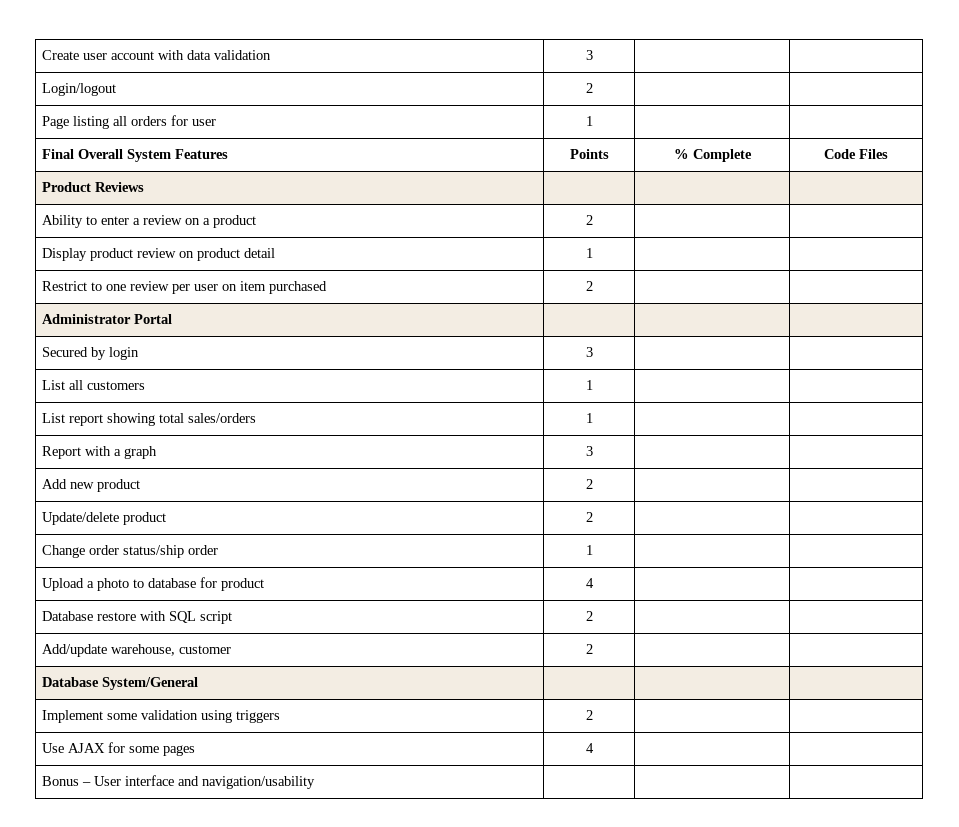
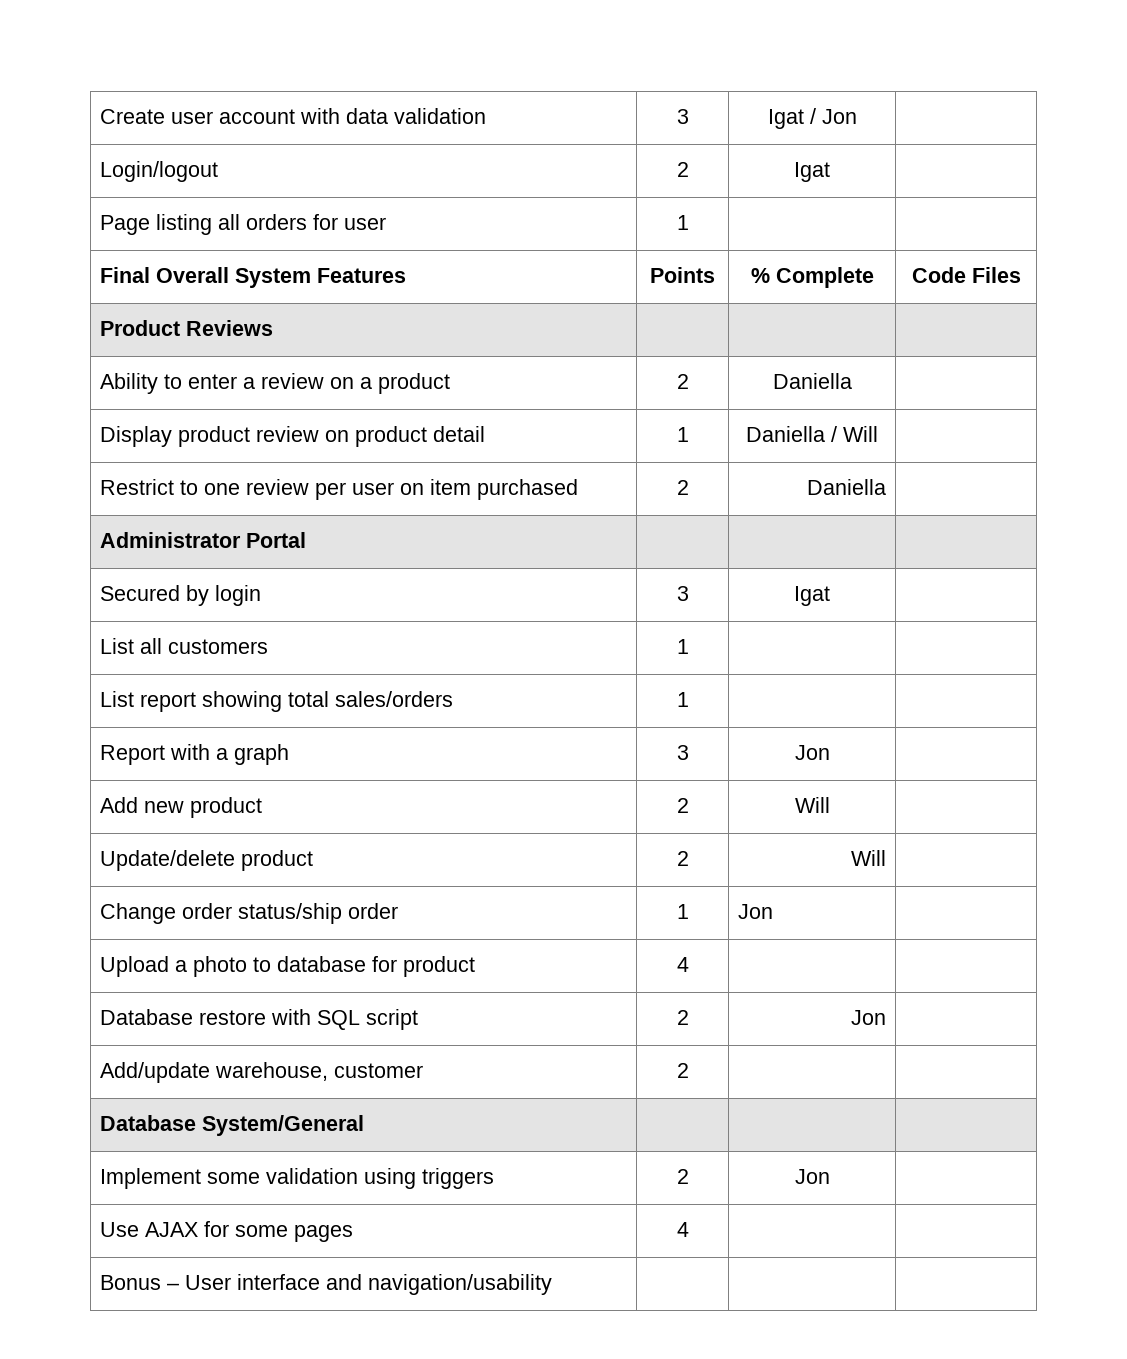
- Create user account with data validation | 3 | |
+ Create user account with data validation | 3 | Igat / Jon |
- Login/logout | 2 | |
+ Login/logout | 2 | Igat |
- Ability to enter a review on a product | 2 | |
+ Ability to enter a review on a product | 2 | Daniella |
- Display product review on product detail | 1 | |
+ Display product review on product detail | 1 | Daniella / Will |
- Restrict to one review per user on item purchased | 2 | |
+ Restrict to one review per user on item purchased | 2 | Daniella |
- Secured by login | 3 | |
+ Secured by login | 3 | Igat |
- Report with a graph | 3 | |
+ Report with a graph | 3 | Jon |
- Add new product | 2 | |
+ Add new product | 2 | Will |
- Update/delete product | 2 | |
+ Update/delete product | 2 | Will |
- Change order status/ship order | 1 | |
+ Change order status/ship order | 1 | Jon |
- Database restore with SQL script | 2 | |
+ Database restore with SQL script | 2 | Jon |
- Implement some validation using triggers | 2 | |
+ Implement some validation using triggers | 2 | Jon |

